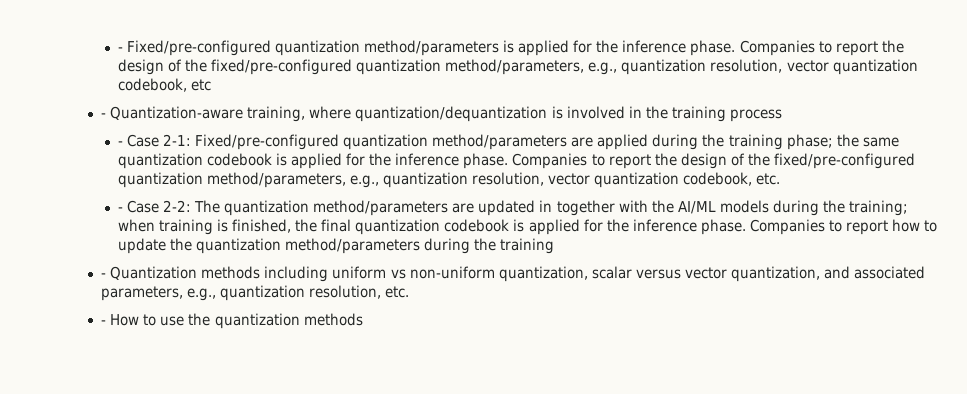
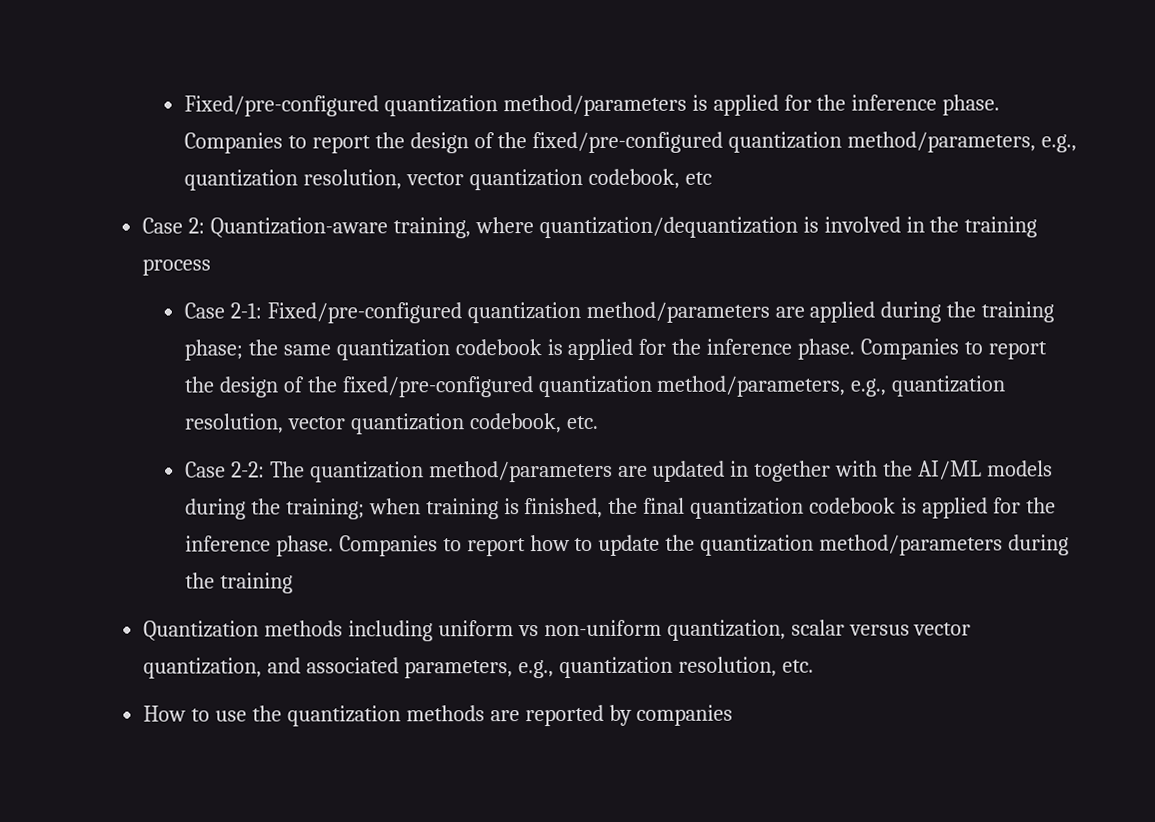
- - Fixed/pre-configured quantization method/parameters is applied for the inference phase.
+ Fixed/pre-configured quantization method/parameters is applied for the inference phase.
- - Quantization-aware training, where quantization/dequantization is involved in the training process
+ Case 2: Quantization-aware training, where quantization/dequantization is involved in the training process
- - Case 2-1: Fixed/pre-configured quantization method/parameters are applied during the training phase; the same quantization codebook is applied for the inference phase.
+ Case 2-1: Fixed/pre-configured quantization method/parameters are applied during the training phase; the same quantization codebook is applied for the inference phase.
- - Case 2-2: The quantization method/parameters are updated in together with the AI/ML models during the training; when training is finished, the final quantization codebook is applied for the inference phase.
+ Case 2-2: The quantization method/parameters are updated in together with the AI/ML models during the training; when training is finished, the final quantization codebook is applied for the inference phase.
- - Quantization methods including uniform vs non-uniform quantization, scalar versus vector quantization, and associated parameters, e.g., quantization resolution, etc.
+ Quantization methods including uniform vs non-uniform quantization, scalar versus vector quantization, and associated parameters, e.g., quantization resolution, etc.
- - How to use the quantization methods
+ How to use the quantization methods are reported by companies

